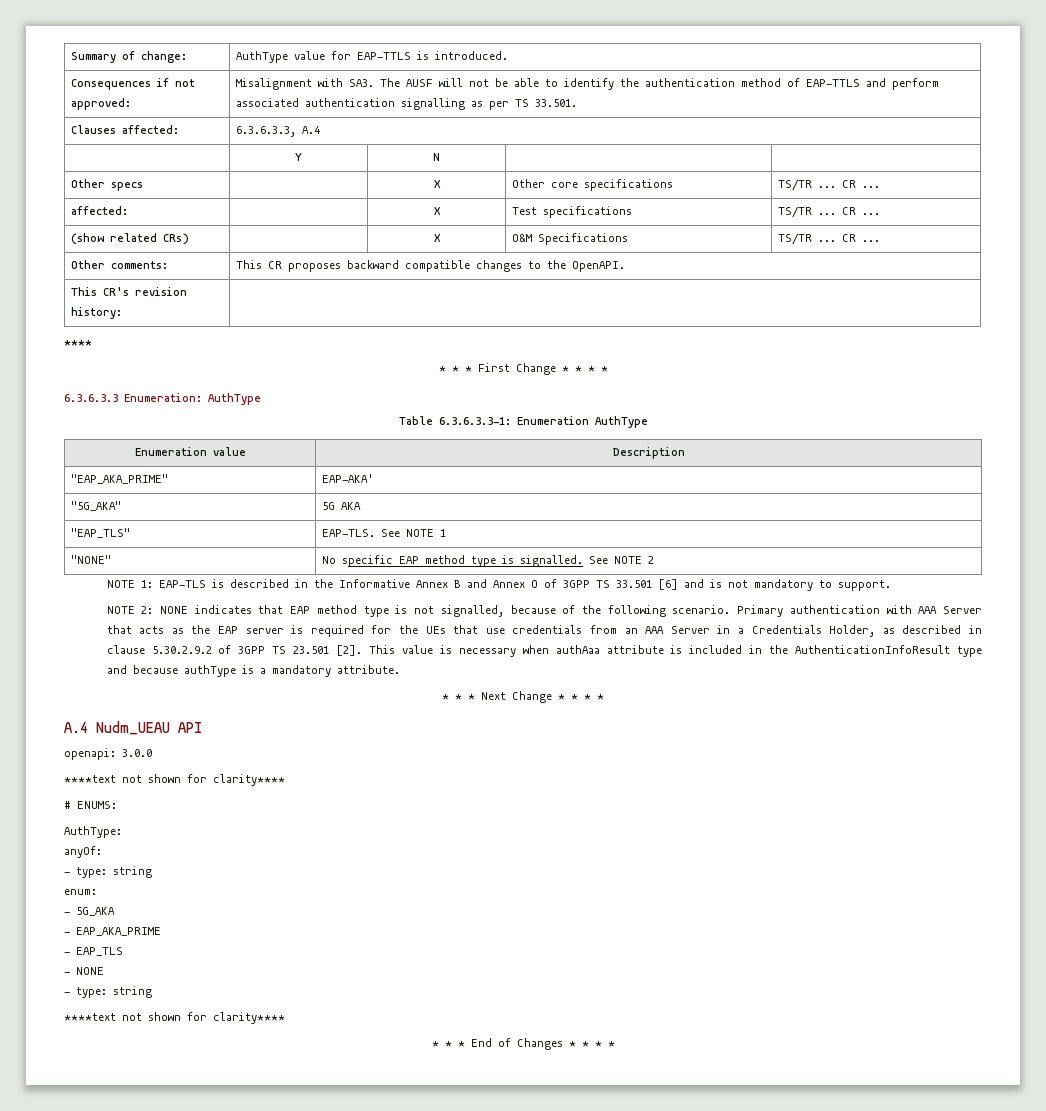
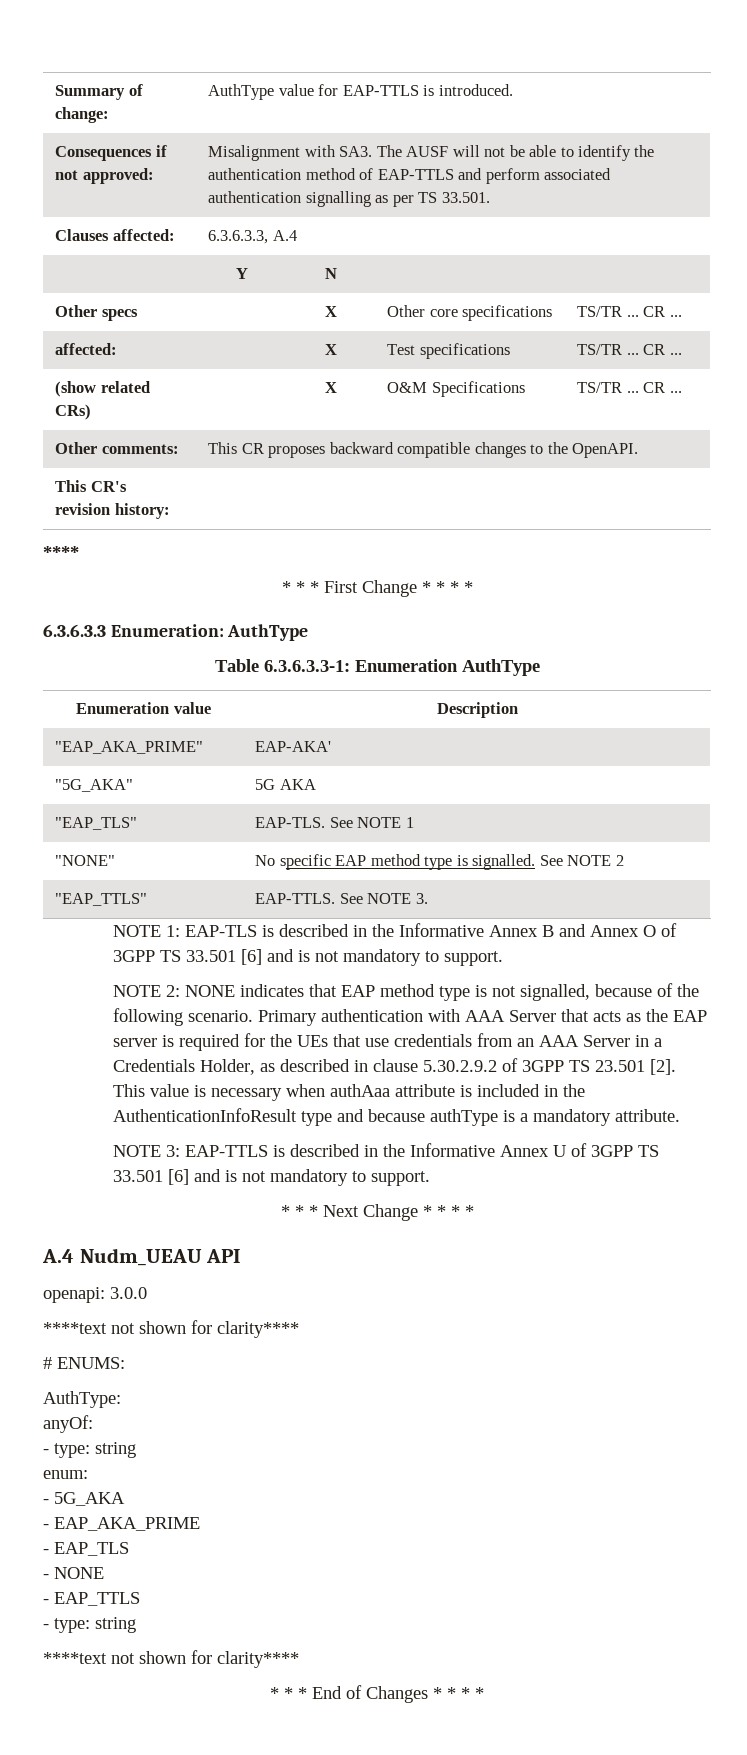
+ "EAP_TTLS" | EAP-TTLS. See NOTE 3.
+ NOTE 3: EAP-TTLS is described in the Informative Annex U of 3GPP TS 33.501 [6] and is not mandatory to support.
+ - EAP_TTLS

